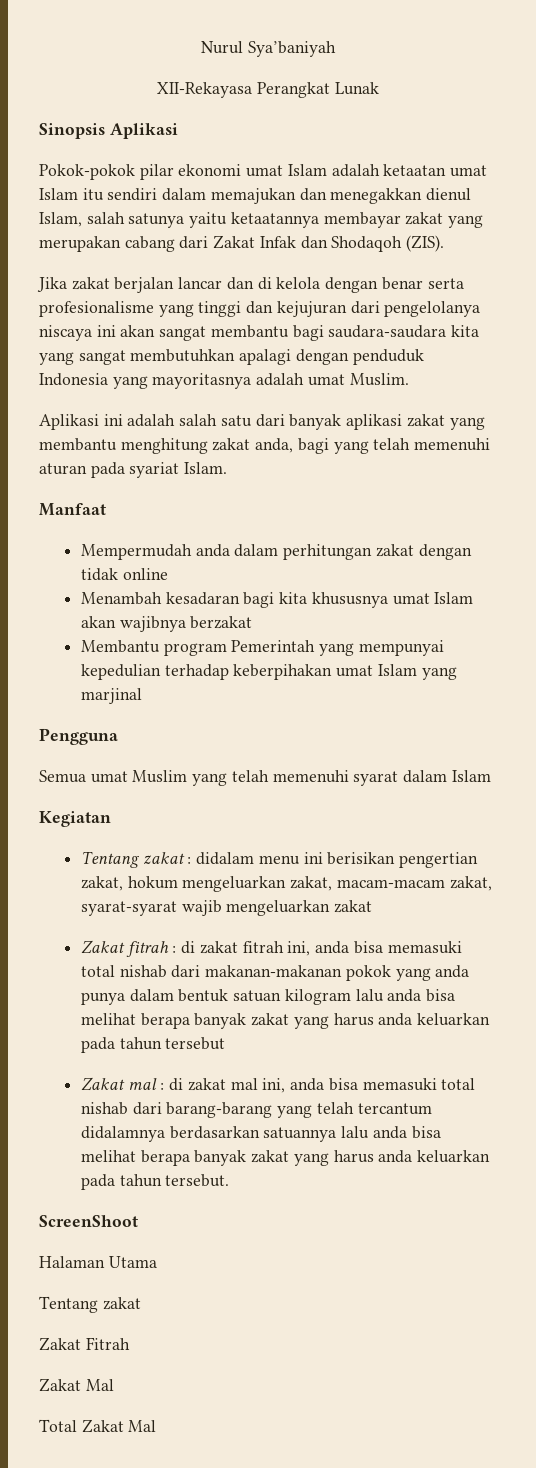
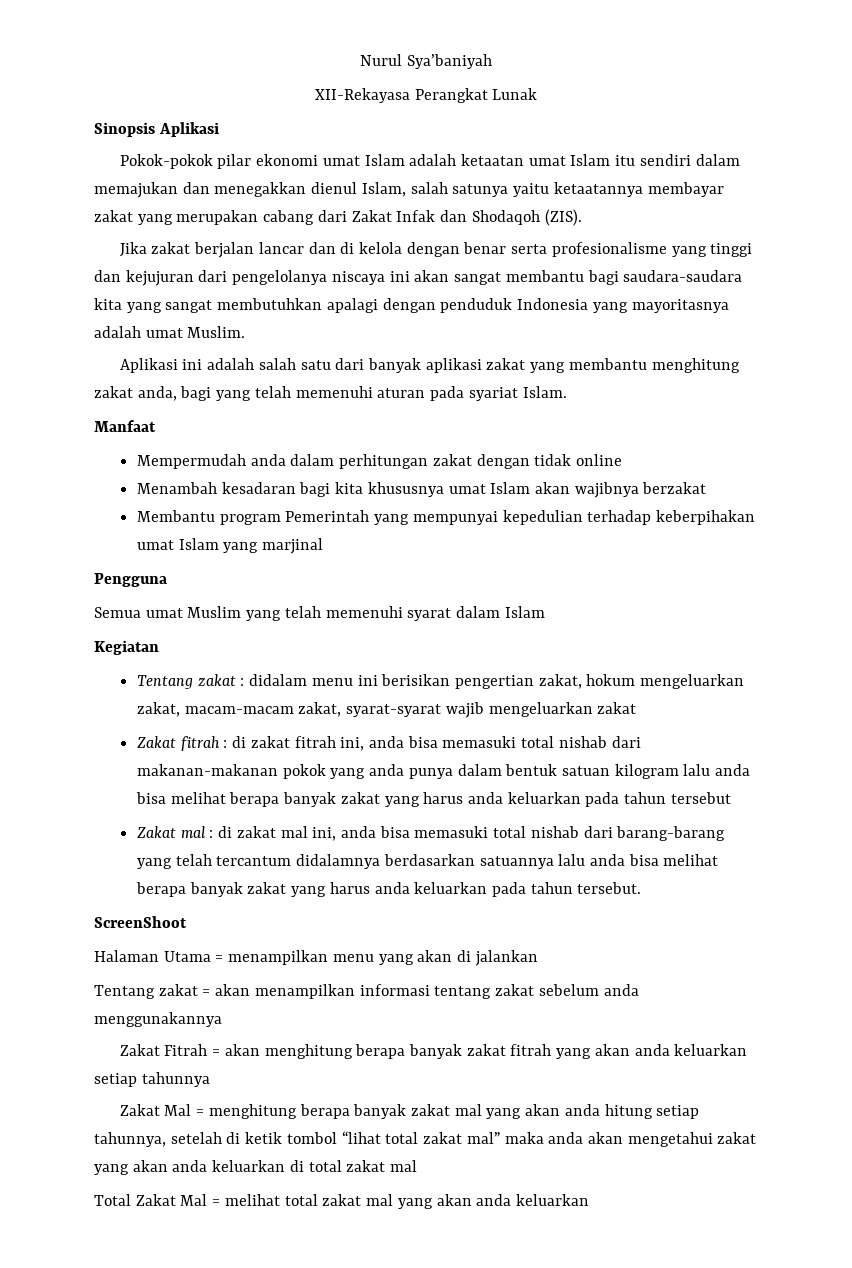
- Halaman Utama
- Tentang zakat
- Zakat Fitrah
- Zakat Mal
- Total Zakat Mal
+ Halaman Utama = menampilkan menu yang akan di jalankan
+ Tentang zakat = akan menampilkan informasi tentang zakat sebelum anda menggunakannya
+ Zakat Fitrah = akan menghitung berapa banyak zakat fitrah yang akan anda keluarkan setiap tahunnya
+ Zakat Mal = menghitung berapa banyak zakat mal yang akan anda hitung setiap tahunnya, setelah di ketik tombol “lihat total zakat mal” maka anda akan mengetahui zakat yang akan anda keluarkan di total zakat mal
+ Total Zakat Mal = melihat total zakat mal yang akan anda keluarkan

